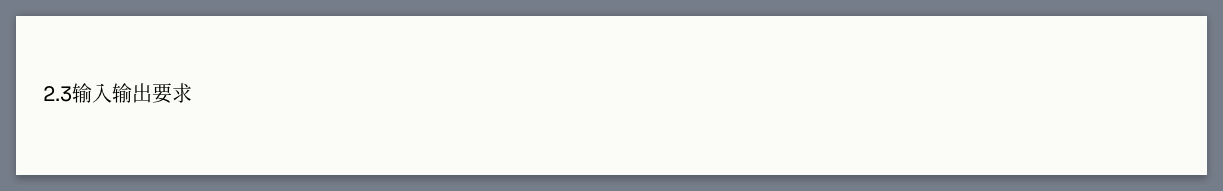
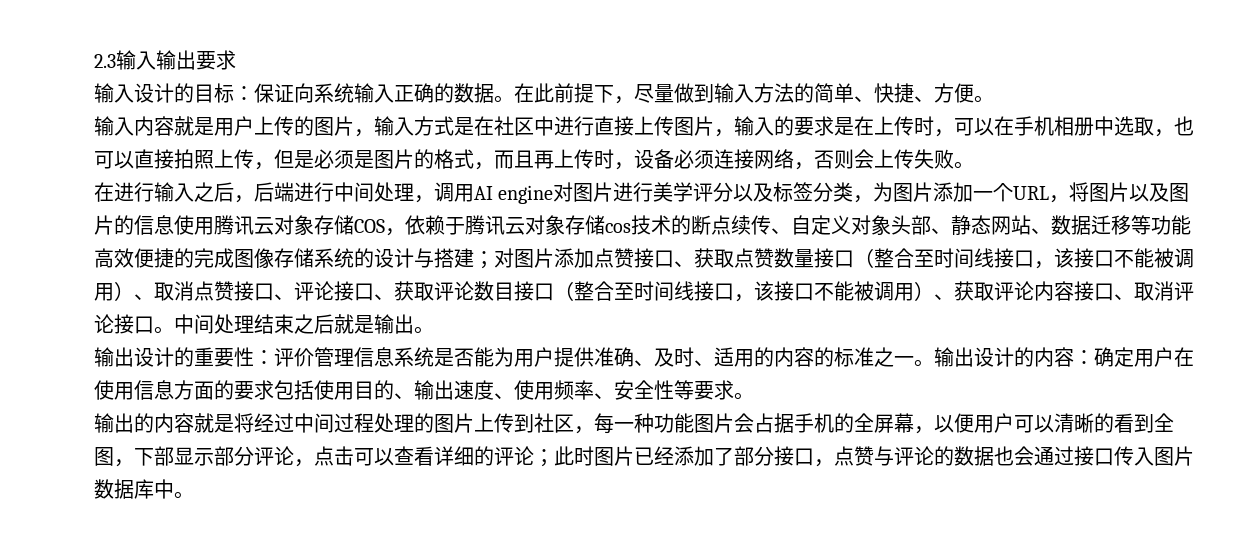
+ 输入设计的目标：保证向系统输入正确的数据。在此前提下，尽量做到输入方法的简单、快捷、方便。
+ 输入内容就是用户上传的图片，输入方式是在社区中进行直接上传图片，输入的要求是在上传时，可以在手机相册中选取，也可以直接拍照上传，但是必须是图片的格式，而且再上传时，设备必须连接网络，否则会上传失败。
+ 在进行输入之后，后端进行中间处理，调用AI engine对图片进行美学评分以及标签分类，为图片添加一个URL，将图片以及图片的信息使用腾讯云对象存储COS，依赖于腾讯云对象存储cos技术的断点续传、自定义对象头部、静态网站、数据迁移等功能高效便捷的完成图像存储系统的设计与搭建；对图片添加点赞接口、获取点赞数量接口（整合至时间线接口，该接口不能被调用）、取消点赞接口、评论接口、获取评论数目接口（整合至时间线接口，该接口不能被调用）、获取评论内容接口、取消评论接口。中间处理结束之后就是输出。
+ 输出设计的重要性：评价管理信息系统是否能为用户提供准确、及时、适用的内容的标准之一。输出设计的内容：确定用户在使用信息方面的要求包括使用目的、输出速度、使用频率、安全性等要求。
+ 输出的内容就是将经过中间过程处理的图片上传到社区，每一种功能图片会占据手机的全屏幕，以便用户可以清晰的看到全图，下部显示部分评论，点击可以查看详细的评论；此时图片已经添加了部分接口，点赞与评论的数据也会通过接口传入图片数据库中。

